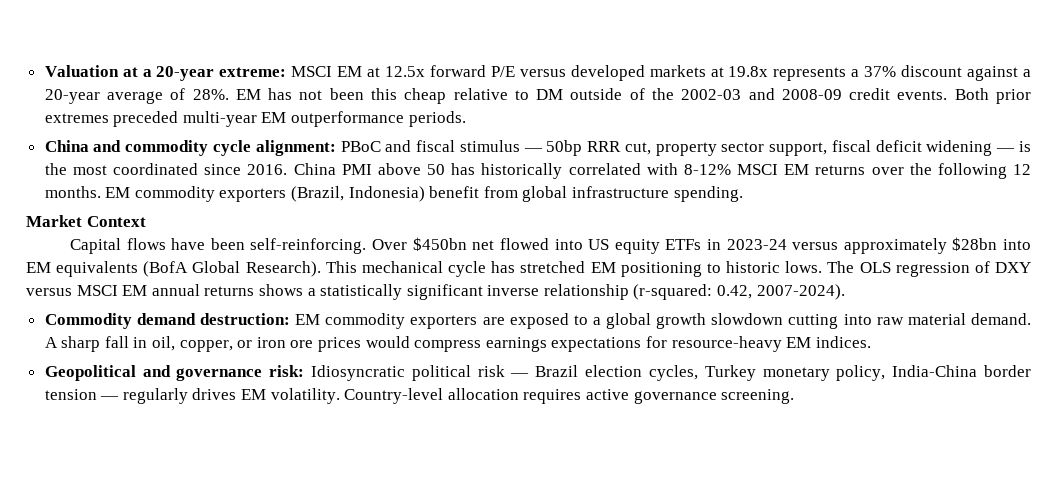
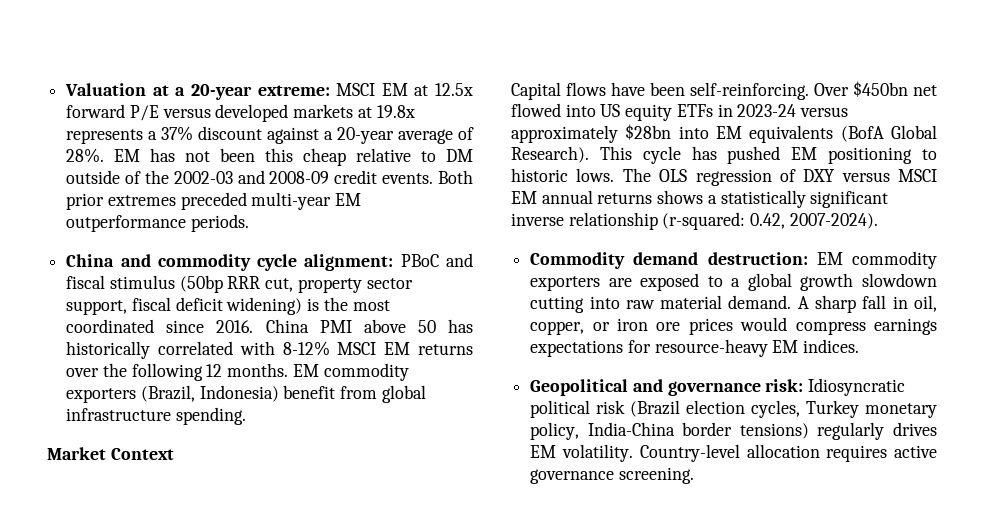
- China and commodity cycle alignment: PBoC and fiscal stimulus — 50bp RRR cut, property sector support, fiscal deficit widening — is the most coordinated since 2016.
+ China and commodity cycle alignment: PBoC and fiscal stimulus (50bp RRR cut, property sector support, fiscal deficit widening) is the most coordinated since 2016.
- This mechanical cycle has stretched EM positioning to historic lows.
+ This cycle has pushed EM positioning to historic lows.
- Geopolitical and governance risk: Idiosyncratic political risk — Brazil election cycles, Turkey monetary policy, India-China border tension — regularly drives EM volatility.
+ Geopolitical and governance risk: Idiosyncratic political risk (Brazil election cycles, Turkey monetary policy, India-China border tensions) regularly drives EM volatility.

